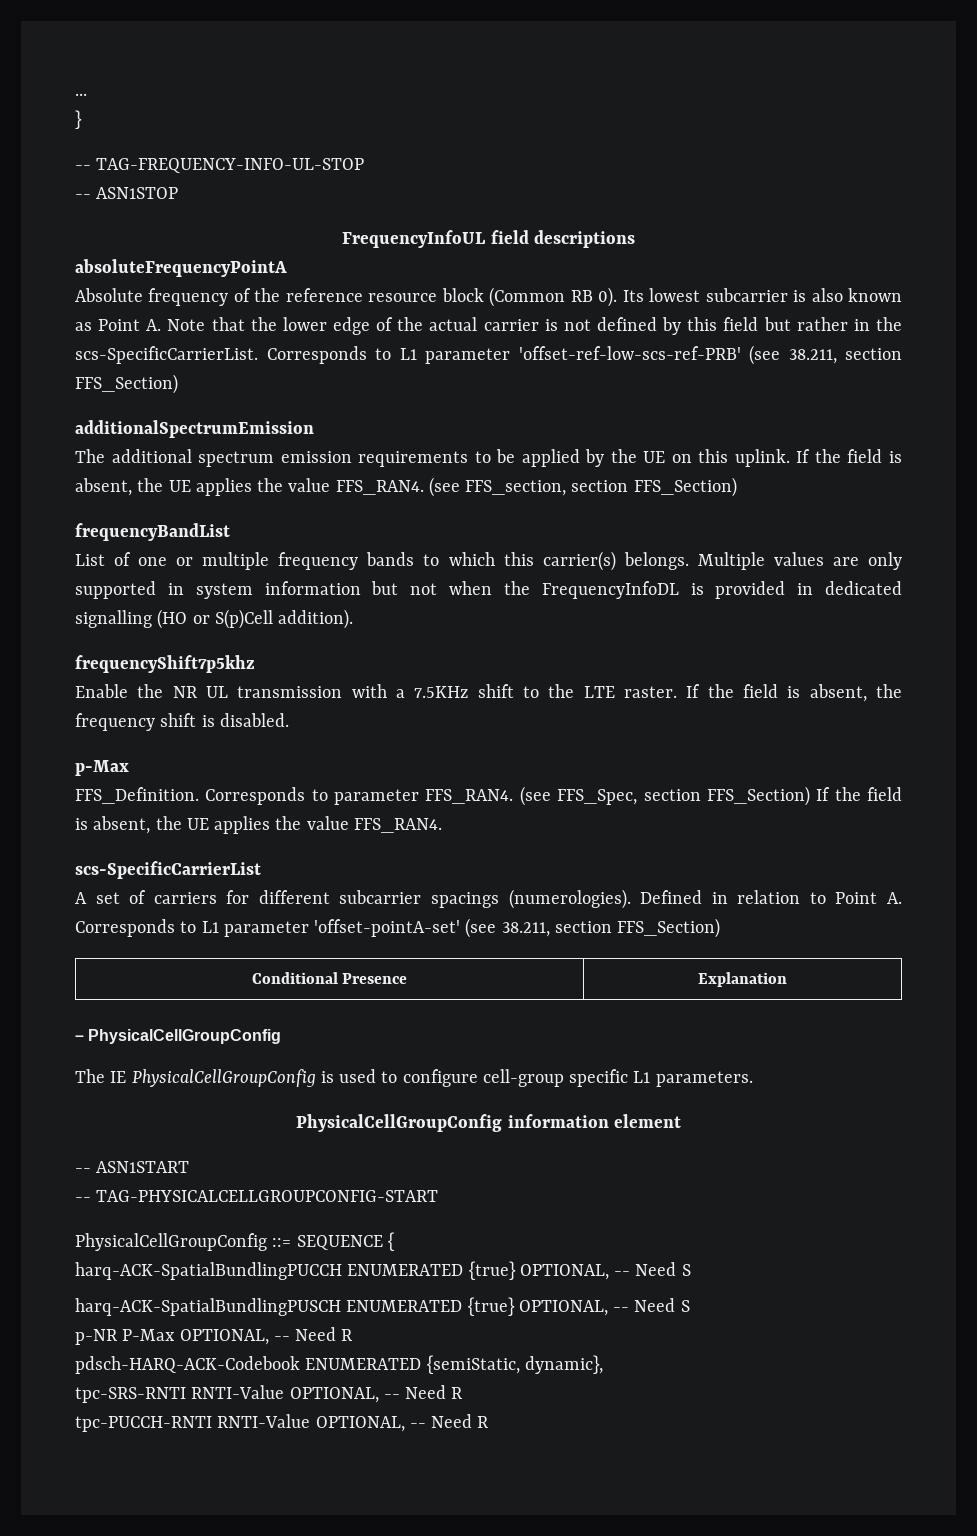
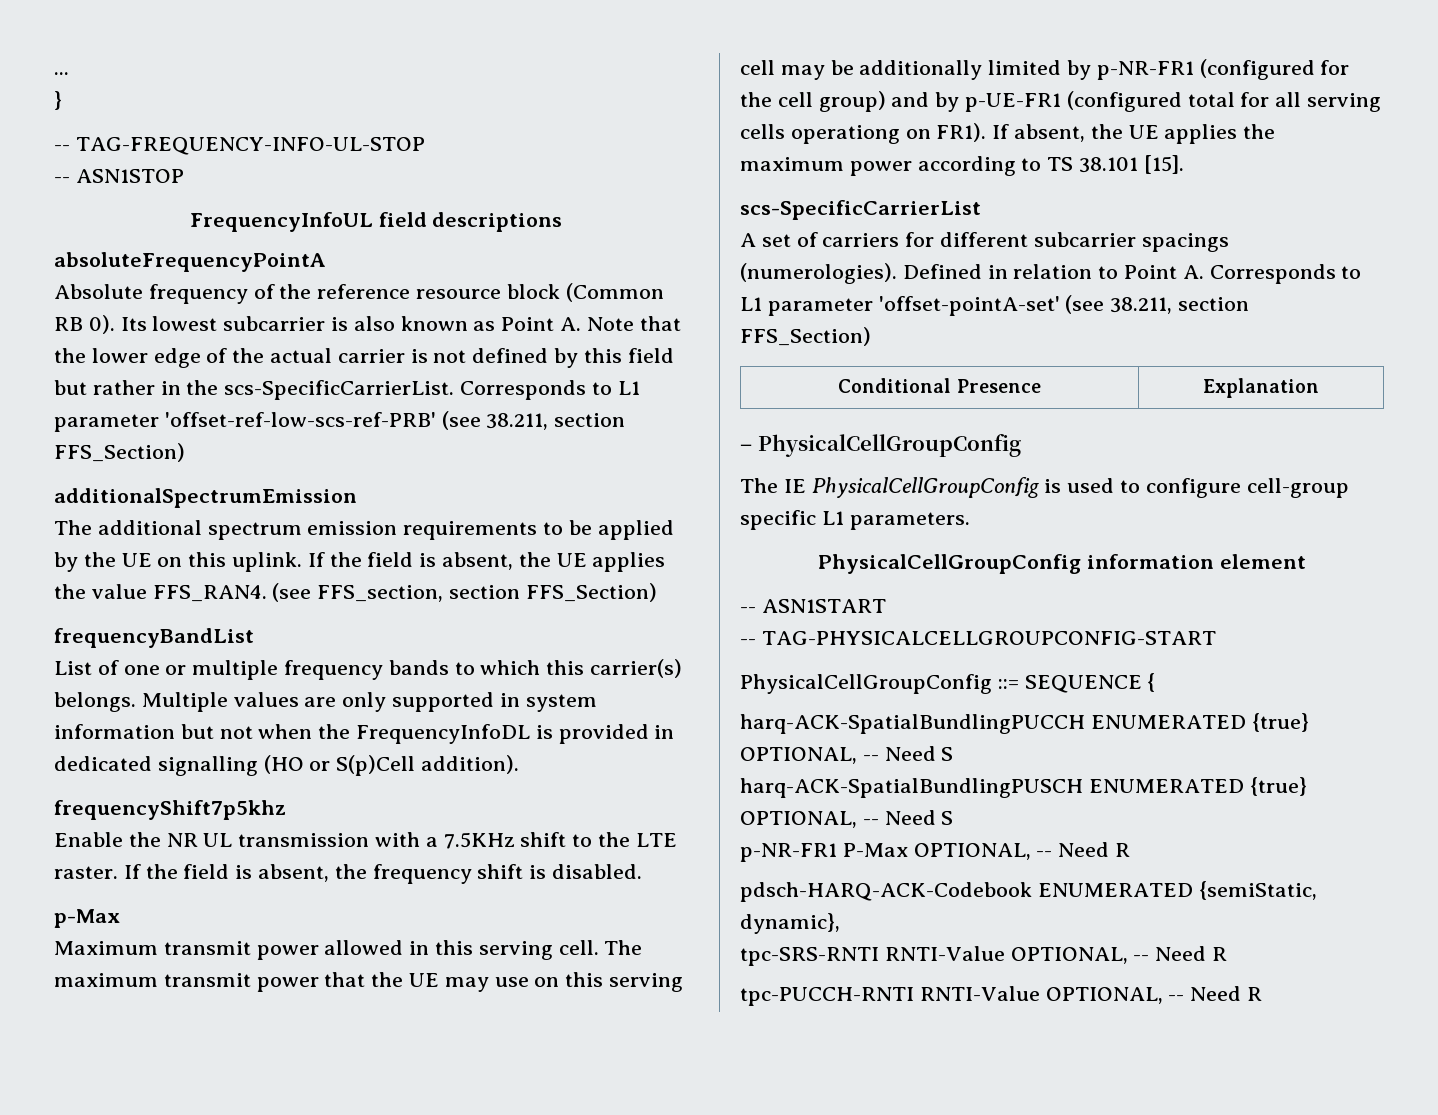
- FFS_Definition. Corresponds to parameter FFS_RAN4. (see FFS_Spec, section FFS_Section) If the field is absent, the UE applies the value FFS_RAN4.
+ Maximum transmit power allowed in this serving cell. The maximum transmit power that the UE may use on this serving cell may be additionally limited by p-NR-FR1 (configured for the cell group) and by p-UE-FR1 (configured total for all serving cells operationg on FR1). If absent, the UE applies the maximum power according to TS 38.101 [15].
- p-NR P-Max OPTIONAL, -- Need R
+ p-NR-FR1 P-Max OPTIONAL, -- Need R

